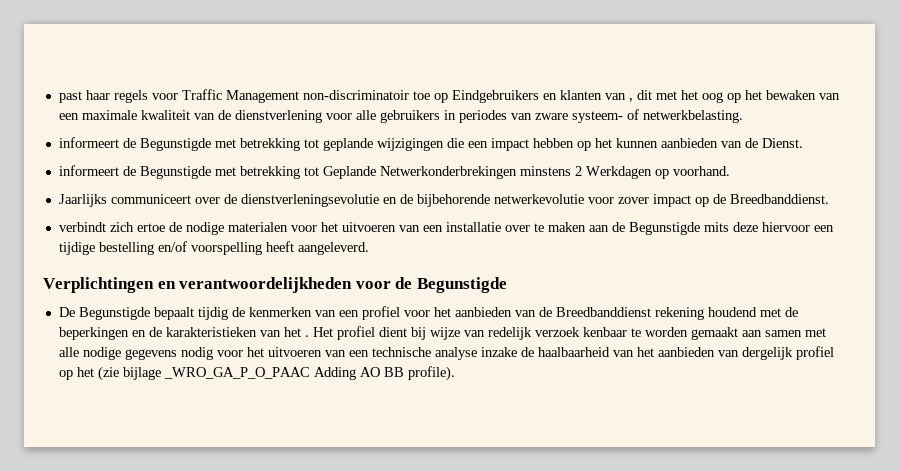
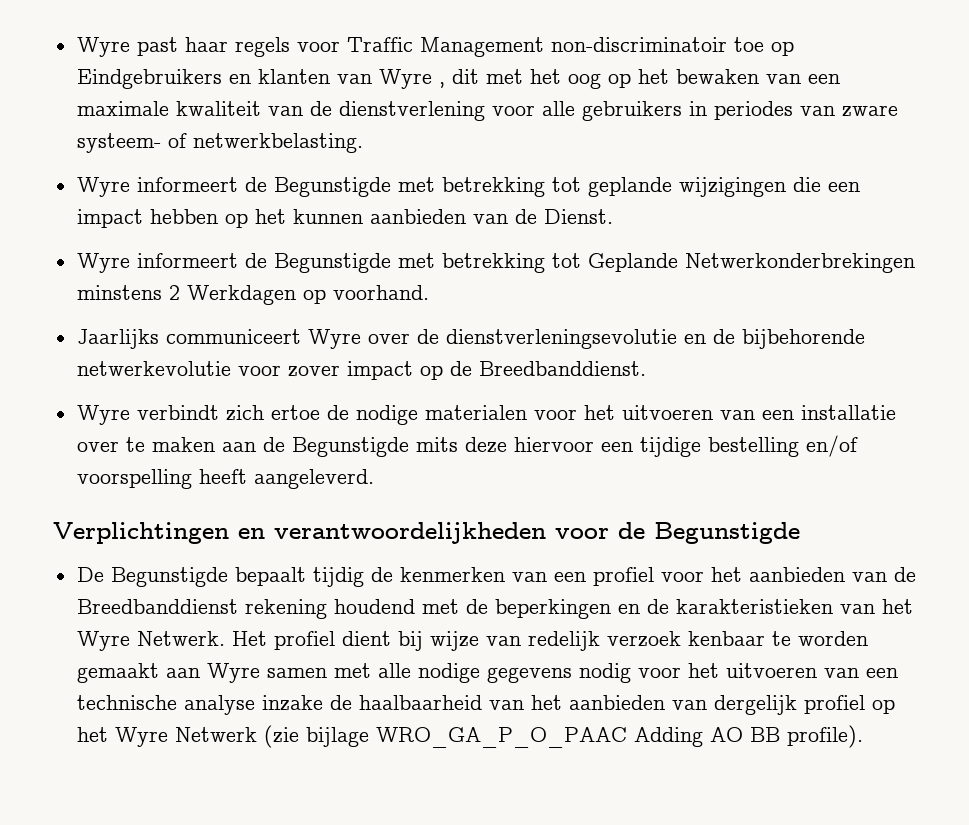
- past haar regels voor Traffic Management non-discriminatoir toe op Eindgebruikers en klanten van , dit met het oog op het bewaken van een maximale kwaliteit van de dienstverlening voor alle gebruikers in periodes van zware systeem- of netwerkbelasting.
+ Wyre past haar regels voor Traffic Management non-discriminatoir toe op Eindgebruikers en klanten van Wyre , dit met het oog op het bewaken van een maximale kwaliteit van de dienstverlening voor alle gebruikers in periodes van zware systeem- of netwerkbelasting.
- informeert de Begunstigde met betrekking tot geplande wijzigingen die een impact hebben op het kunnen aanbieden van de Dienst.
+ Wyre informeert de Begunstigde met betrekking tot geplande wijzigingen die een impact hebben op het kunnen aanbieden van de Dienst.
- informeert de Begunstigde met betrekking tot Geplande Netwerkonderbrekingen minstens 2 Werkdagen op voorhand.
+ Wyre informeert de Begunstigde met betrekking tot Geplande Netwerkonderbrekingen minstens 2 Werkdagen op voorhand.
- Jaarlijks communiceert over de dienstverleningsevolutie en de bijbehorende netwerkevolutie voor zover impact op de Breedbanddienst.
+ Jaarlijks communiceert Wyre over de dienstverleningsevolutie en de bijbehorende netwerkevolutie voor zover impact op de Breedbanddienst.
- verbindt zich ertoe de nodige materialen voor het uitvoeren van een installatie over te maken aan de Begunstigde mits deze hiervoor een tijdige bestelling en/of voorspelling heeft aangeleverd.
+ Wyre verbindt zich ertoe de nodige materialen voor het uitvoeren van een installatie over te maken aan de Begunstigde mits deze hiervoor een tijdige bestelling en/of voorspelling heeft aangeleverd.
- De Begunstigde bepaalt tijdig de kenmerken van een profiel voor het aanbieden van de Breedbanddienst rekening houdend met de beperkingen en de karakteristieken van het .
+ De Begunstigde bepaalt tijdig de kenmerken van een profiel voor het aanbieden van de Breedbanddienst rekening houdend met de beperkingen en de karakteristieken van het Wyre Netwerk.
- Het profiel dient bij wijze van redelijk verzoek kenbaar te worden gemaakt aan samen met alle nodige gegevens nodig voor het uitvoeren van een technische analyse inzake de haalbaarheid van het aanbieden van dergelijk profiel op het (zie bijlage _WRO_GA_P_O_PAAC Adding AO BB profile).
+ Het profiel dient bij wijze van redelijk verzoek kenbaar te worden gemaakt aan Wyre samen met alle nodige gegevens nodig voor het uitvoeren van een technische analyse inzake de haalbaarheid van het aanbieden van dergelijk profiel op het Wyre Netwerk (zie bijlage WRO_GA_P_O_PAAC Adding AO BB profile).

